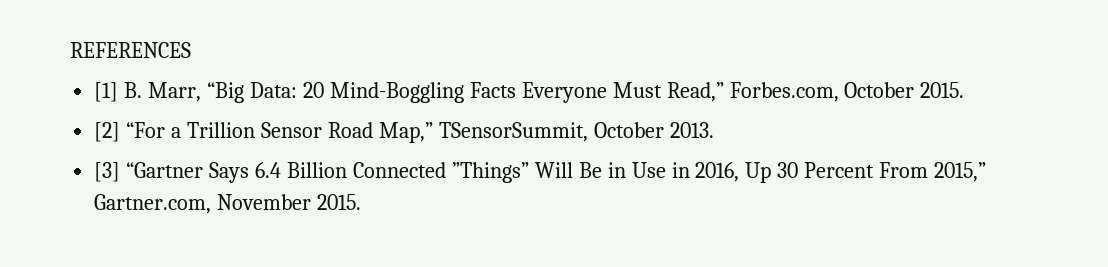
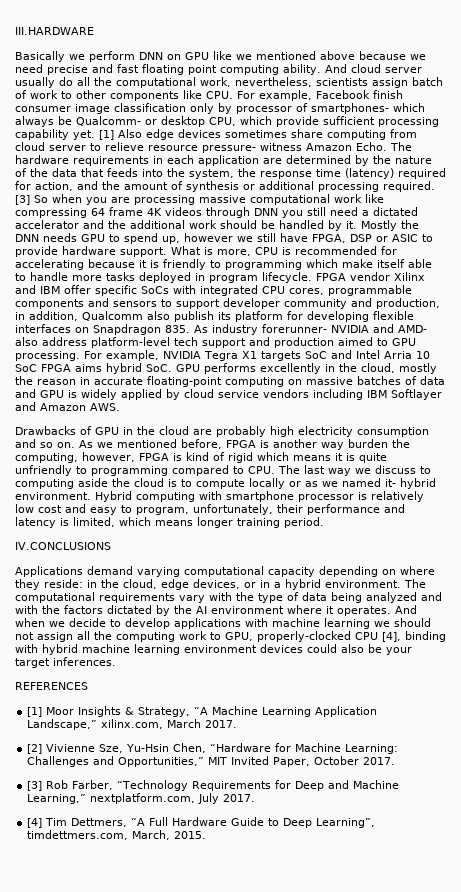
+ III.HARDWARE
+ Basically we perform DNN on GPU like we mentioned above because we need precise and fast floating point computing ability. And cloud server usually do all the computational work, nevertheless, scientists assign batch of work to other components like CPU. For example, Facebook finish consumer image classification only by processor of smartphones- which always be Qualcomm- or desktop CPU, which provide sufficient processing capability yet. [1] Also edge devices sometimes share computing from cloud server to relieve resource pressure- witness Amazon Echo. The hardware requirements in each application are determined by the nature of the data that feeds into the system, the response time (latency) required for action, and the amount of synthesis or additional processing required. [3] So when you are processing massive computational work like compressing 64 frame 4K videos through DNN you still need a dictated accelerator and the additional work should be handled by it. Mostly the DNN needs GPU to spend up, however we still have FPGA, DSP or ASIC to provide hardware support. What is more, CPU is recommended for accelerating because it is friendly to programming which make itself able to handle more tasks deployed in program lifecycle. FPGA vendor Xilinx and IBM offer specific SoCs with integrated CPU cores, programmable components and sensors to support developer community and production, in addition, Qualcomm also publish its platform for developing flexible interfaces on Snapdragon 835. As industry forerunner- NVIDIA and AMD- also address platform-level tech support and production aimed to GPU processing. For example, NVIDIA Tegra X1 targets SoC and Intel Arria 10 SoC FPGA aims hybrid SoC. GPU performs excellently in the cloud, mostly the reason in accurate floating-point computing on massive batches of data and GPU is widely applied by cloud service vendors including IBM Softlayer and Amazon AWS.
+ Drawbacks of GPU in the cloud are probably high electricity consumption and so on. As we mentioned before, FPGA is another way burden the computing, however, FPGA is kind of rigid which means it is quite unfriendly to programming compared to CPU. The last way we discuss to computing aside the cloud is to compute locally or as we named it- hybrid environment. Hybrid computing with smartphone processor is relatively low cost and easy to program, unfortunately, their performance and latency is limited, which means longer training period.
+ IV.CONCLUSIONS
+ Applications demand varying computational capacity depending on where they reside: in the cloud, edge devices, or in a hybrid environment. The computational requirements vary with the type of data being analyzed and with the factors dictated by the AI environment where it operates. And when we decide to develop applications with machine learning we should not assign all the computing work to GPU, properly-clocked CPU [4], binding with hybrid machine learning environment devices could also be your target inferences.
  REFERENCES
- [1] B. Marr, “Big Data: 20 Mind-Boggling Facts Everyone Must Read,” Forbes.com, October 2015.
- [2] “For a Trillion Sensor Road Map,” TSensorSummit, October 2013.
- [3] “Gartner Says 6.4 Billion Connected ”Things” Will Be in Use in 2016, Up 30 Percent From 2015,” Gartner.com, November 2015.
+ [1] Moor Insights & Strategy, “A Machine Learning Application Landscape,” xilinx.com, March 2017.
+ [2] Vivienne Sze, Yu-Hsin Chen, “Hardware for Machine Learning: Challenges and Opportunities,” MIT Invited Paper, October 2017.
+ [3] Rob Farber, “Technology Requirements for Deep and Machine Learning,” nextplatform.com, July 2017.
+ [4] Tim Dettmers, “A Full Hardware Guide to Deep Learning”, timdettmers.com, March, 2015.

